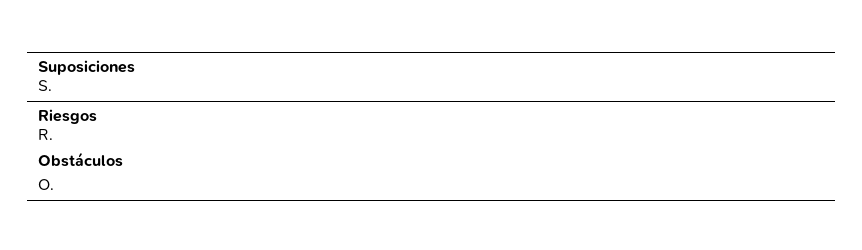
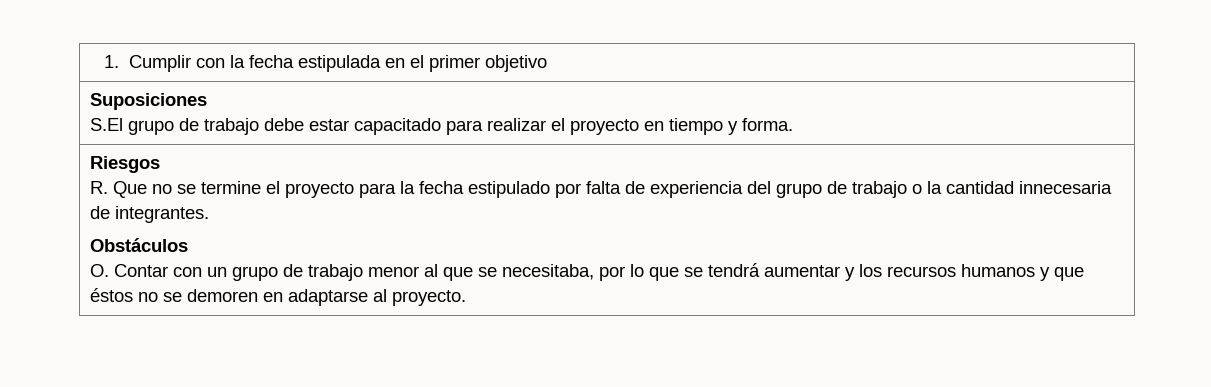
+ 1. Cumplir con la fecha estipulada en el primer objetivo
  Suposiciones
- S.
+ S.El grupo de trabajo debe estar capacitado para realizar el proyecto en tiempo y forma.
  Riesgos
- R.
+ R. Que no se termine el proyecto para la fecha estipulado por falta de experiencia del grupo de trabajo o la cantidad innecesaria de integrantes.
  Obstáculos
- O.
+ O. Contar con un grupo de trabajo menor al que se necesitaba, por lo que se tendrá aumentar y los recursos humanos y que éstos no se demoren en adaptarse al proyecto.

